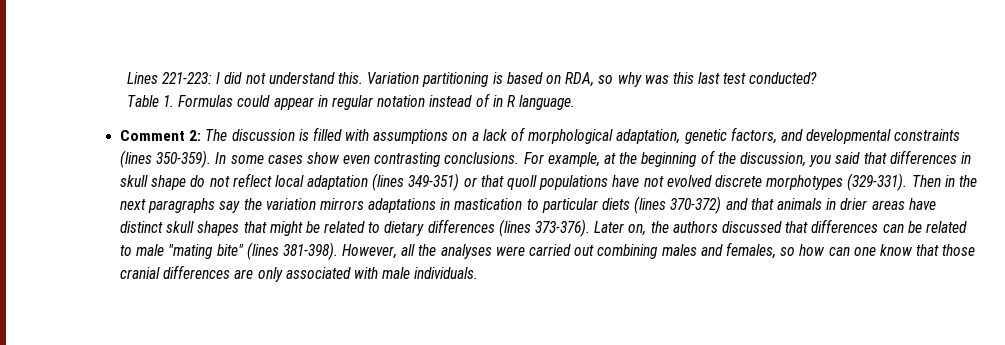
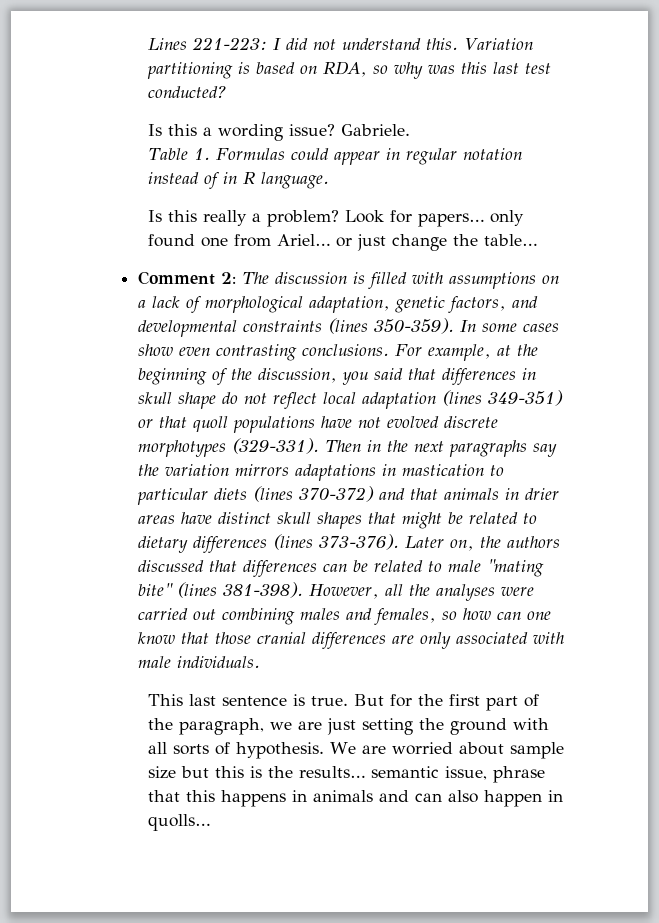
+ Is this a wording issue? Gabriele.
+ Is this really a problem? Look for papers… only found one from Ariel… or just change the table…
+ This last sentence is true. But for the first part of the paragraph, we are just setting the ground with all sorts of hypothesis. We are worried about sample size but this is the results… semantic issue, phrase that this happens in animals and can also happen in quolls…

